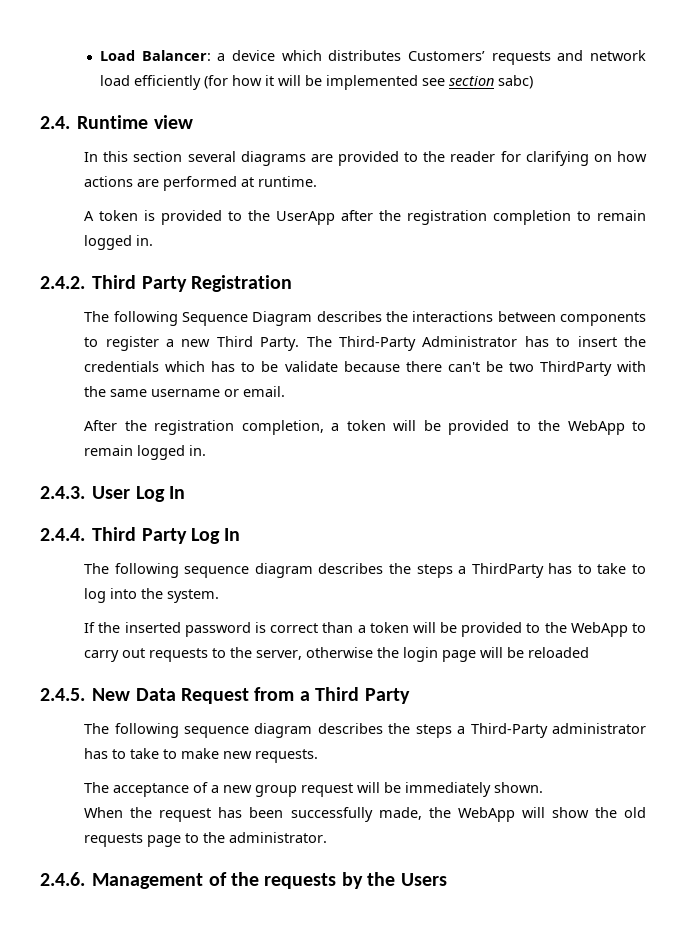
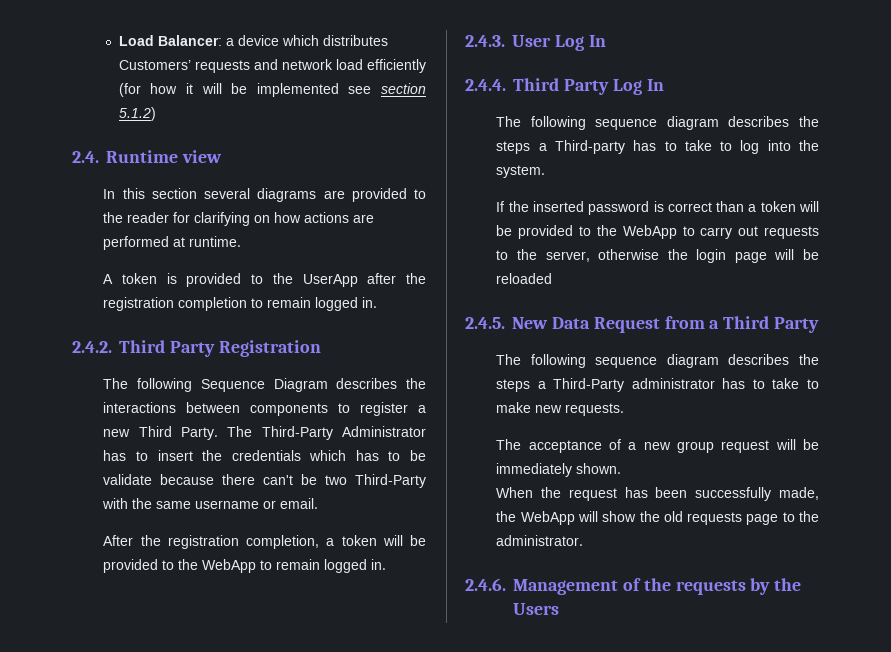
- Load Balancer: a device which distributes Customers’ requests and network load efficiently (for how it will be implemented see section sabc)
+ Load Balancer: a device which distributes Customers’ requests and network load efficiently (for how it will be implemented see section 5.1.2)
- The Third-Party Administrator has to insert the credentials which has to be validate because there can't be two ThirdParty with the same username or email.
+ The Third-Party Administrator has to insert the credentials which has to be validate because there can't be two Third-Party with the same username or email.
- The following sequence diagram describes the steps a ThirdParty has to take to log into the system.
+ The following sequence diagram describes the steps a Third-party has to take to log into the system.

